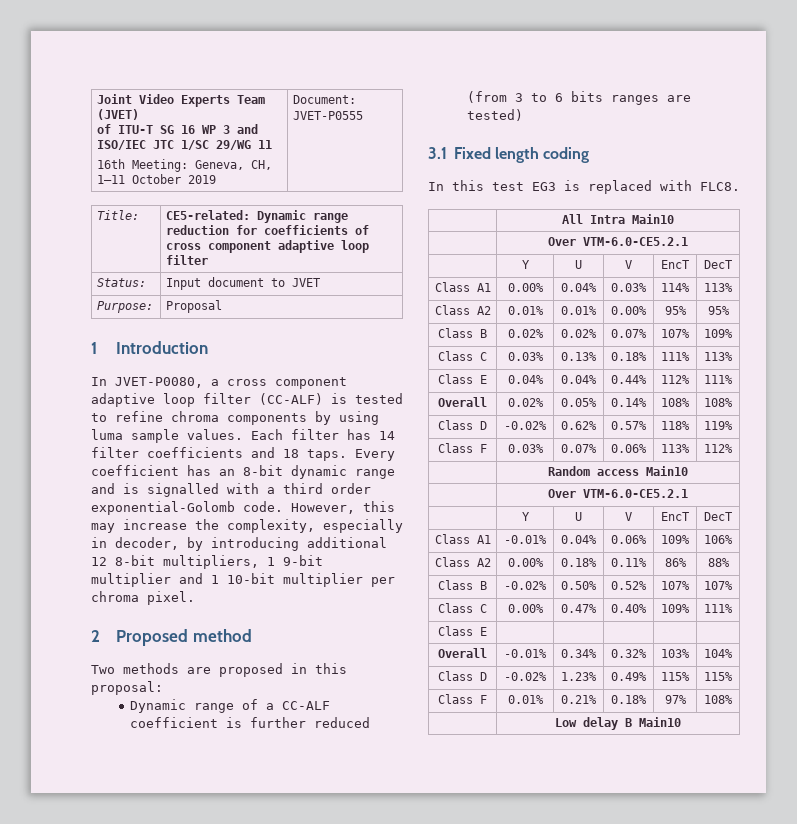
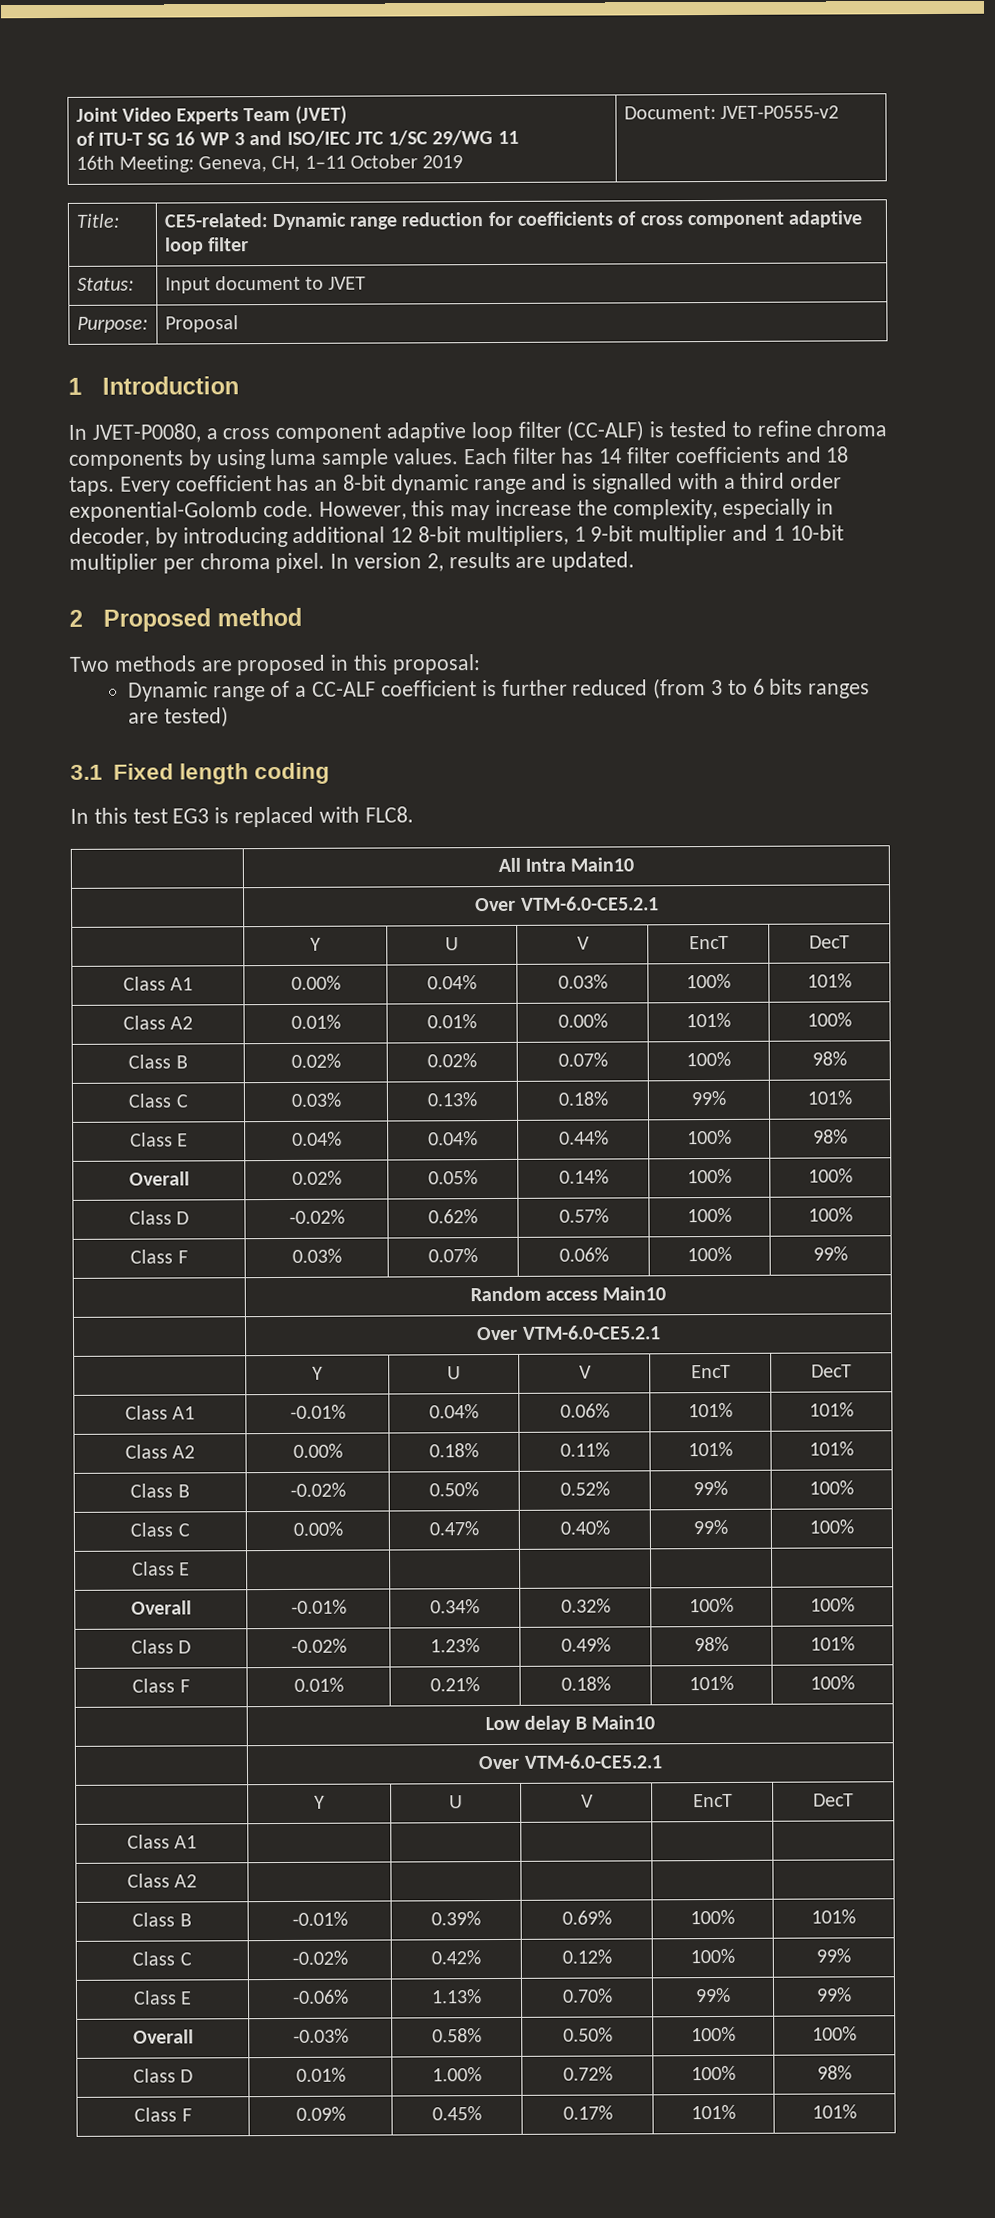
  Joint Video Experts Team (JVET)
  of ITU-T SG 16 WP 3 and ISO/IEC JTC 1/SC 29/WG 11
- 16th Meeting: Geneva, CH, 1–11 October 2019 | Document: JVET-P0555
+ 16th Meeting: Geneva, CH, 1–11 October 2019 | Document: JVET-P0555-v2
+ In version 2, results are updated.
- Class A1 | 0.00% | 0.04% | 0.03% | 114% | 113%
+ Class A1 | 0.00% | 0.04% | 0.03% | 100% | 101%
- Class A2 | 0.01% | 0.01% | 0.00% | 95% | 95%
+ Class A2 | 0.01% | 0.01% | 0.00% | 101% | 100%
- Class B | 0.02% | 0.02% | 0.07% | 107% | 109%
+ Class B | 0.02% | 0.02% | 0.07% | 100% | 98%
- Class C | 0.03% | 0.13% | 0.18% | 111% | 113%
+ Class C | 0.03% | 0.13% | 0.18% | 99% | 101%
- Class E | 0.04% | 0.04% | 0.44% | 112% | 111%
+ Class E | 0.04% | 0.04% | 0.44% | 100% | 98%
- Overall | 0.02% | 0.05% | 0.14% | 108% | 108%
+ Overall | 0.02% | 0.05% | 0.14% | 100% | 100%
- Class D | -0.02% | 0.62% | 0.57% | 118% | 119%
+ Class D | -0.02% | 0.62% | 0.57% | 100% | 100%
- Class F | 0.03% | 0.07% | 0.06% | 113% | 112%
+ Class F | 0.03% | 0.07% | 0.06% | 100% | 99%
- Class A1 | -0.01% | 0.04% | 0.06% | 109% | 106%
+ Class A1 | -0.01% | 0.04% | 0.06% | 101% | 101%
- Class A2 | 0.00% | 0.18% | 0.11% | 86% | 88%
+ Class A2 | 0.00% | 0.18% | 0.11% | 101% | 101%
- Class B | -0.02% | 0.50% | 0.52% | 107% | 107%
+ Class B | -0.02% | 0.50% | 0.52% | 99% | 100%
- Class C | 0.00% | 0.47% | 0.40% | 109% | 111%
+ Class C | 0.00% | 0.47% | 0.40% | 99% | 100%
- Overall | -0.01% | 0.34% | 0.32% | 103% | 104%
+ Overall | -0.01% | 0.34% | 0.32% | 100% | 100%
- Class D | -0.02% | 1.23% | 0.49% | 115% | 115%
+ Class D | -0.02% | 1.23% | 0.49% | 98% | 101%
- Class F | 0.01% | 0.21% | 0.18% | 97% | 108%
+ Class F | 0.01% | 0.21% | 0.18% | 101% | 100%
  | Low delay B Main10
+ | Over VTM-6.0-CE5.2.1
+ | Y | U | V | EncT | DecT
+ Class A1 | | | | |
+ Class A2 | | | | |
+ Class B | -0.01% | 0.39% | 0.69% | 100% | 101%
+ Class C | -0.02% | 0.42% | 0.12% | 100% | 99%
+ Class E | -0.06% | 1.13% | 0.70% | 99% | 99%
+ Overall | -0.03% | 0.58% | 0.50% | 100% | 100%
+ Class D | 0.01% | 1.00% | 0.72% | 100% | 98%
+ Class F | 0.09% | 0.45% | 0.17% | 101% | 101%

